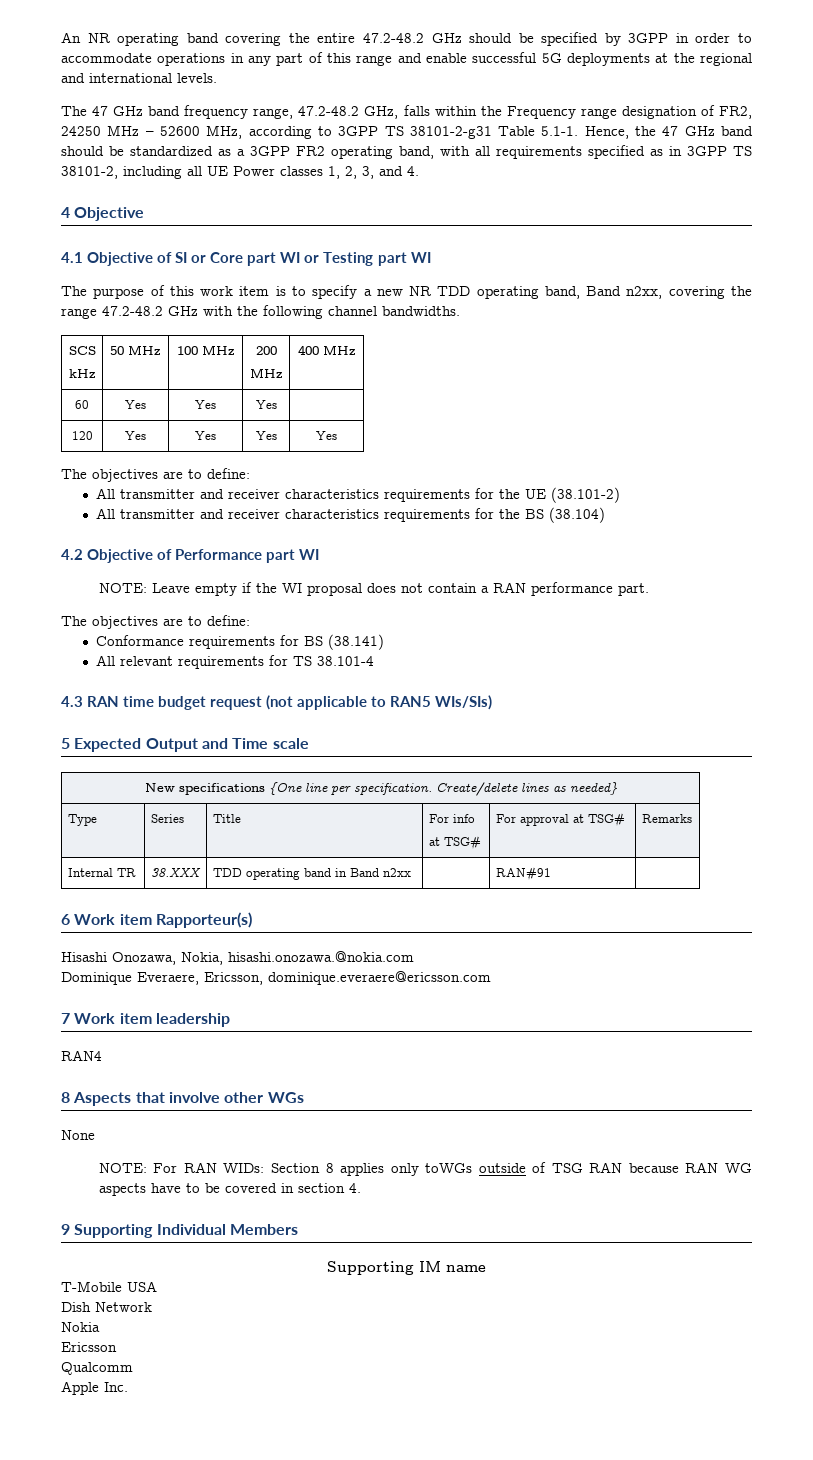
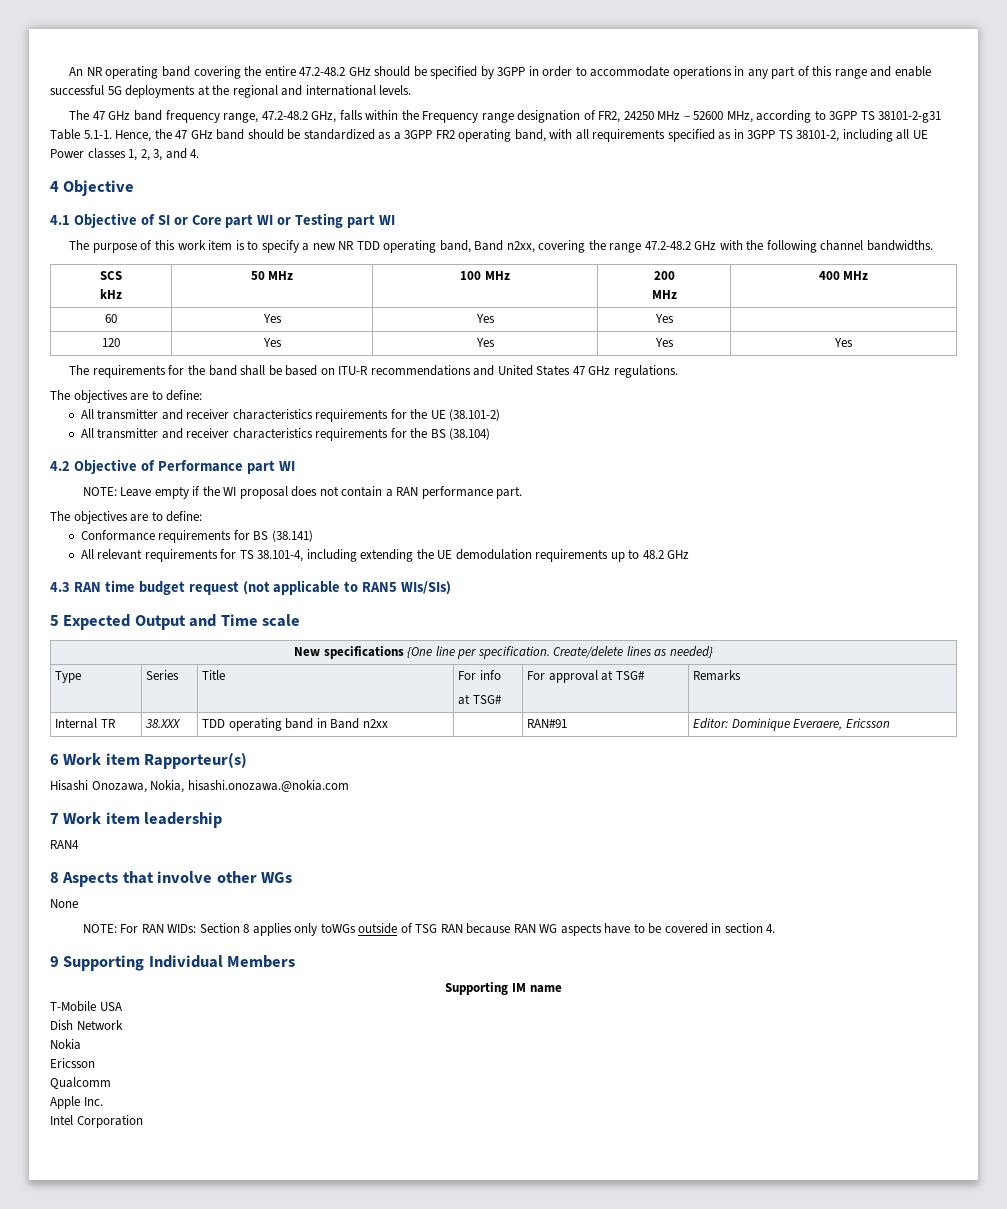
+ The requirements for the band shall be based on ITU-R recommendations and United States 47 GHz regulations.
- All relevant requirements for TS 38.101-4
+ All relevant requirements for TS 38.101-4, including extending the UE demodulation requirements up to 48.2 GHz
- Internal TR | 38.XXX | TDD operating band in Band n2xx | | RAN#91 |
+ Internal TR | 38.XXX | TDD operating band in Band n2xx | | RAN#91 | Editor: Dominique Everaere, Ericsson
- Dominique Everaere, Ericsson, dominique.everaere@ericsson.com
+ Intel Corporation

